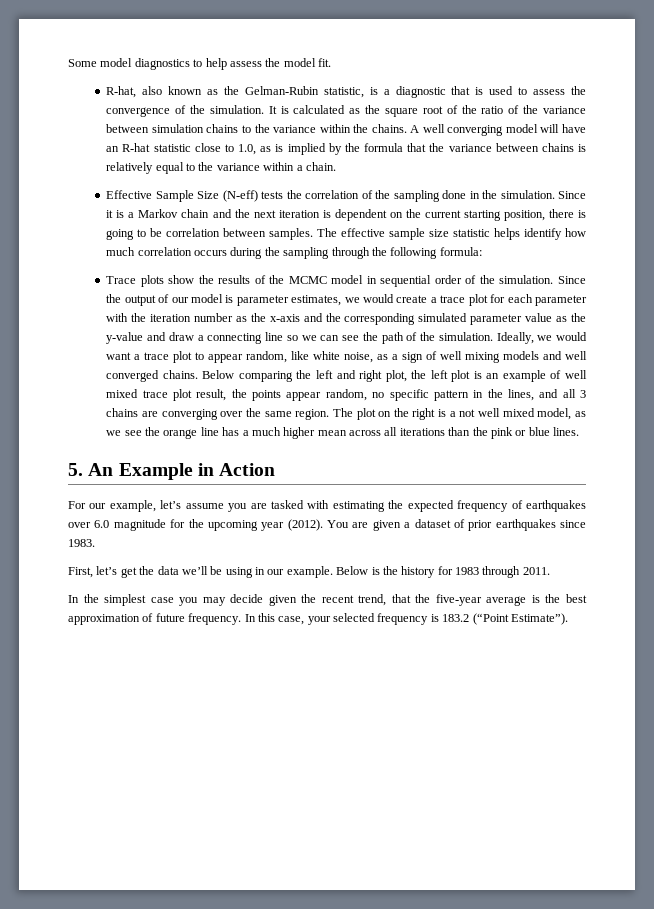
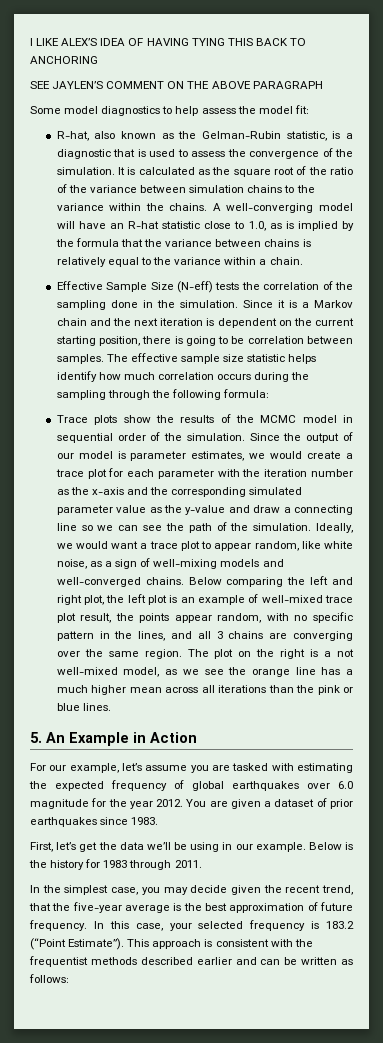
+ I LIKE ALEX’S IDEA OF HAVING TYING THIS BACK TO ANCHORING
+ SEE JAYLEN’S COMMENT ON THE ABOVE PARAGRAPH
- Some model diagnostics to help assess the model fit.
+ Some model diagnostics to help assess the model fit:
- A well converging model will have an R-hat statistic close to 1.0, as is implied by the formula that the variance between chains is relatively equal to the variance within a chain.
+ A well-converging model will have an R-hat statistic close to 1.0, as is implied by the formula that the variance between chains is relatively equal to the variance within a chain.
- Ideally, we would want a trace plot to appear random, like white noise, as a sign of well mixing models and well converged chains.
+ Ideally, we would want a trace plot to appear random, like white noise, as a sign of well-mixing models and well-converged chains.
- Below comparing the left and right plot, the left plot is an example of well mixed trace plot result, the points appear random, no specific pattern in the lines, and all 3 chains are converging over the same region.
+ Below comparing the left and right plot, the left plot is an example of well-mixed trace plot result, the points appear random, with no specific pattern in the lines, and all 3 chains are converging over the same region.
- The plot on the right is a not well mixed model, as we see the orange line has a much higher mean across all iterations than the pink or blue lines.
+ The plot on the right is a not well-mixed model, as we see the orange line has a much higher mean across all iterations than the pink or blue lines.
- For our example, let’s assume you are tasked with estimating the expected frequency of earthquakes over 6.0 magnitude for the upcoming year (2012).
+ For our example, let’s assume you are tasked with estimating the expected frequency of global earthquakes over 6.0 magnitude for the year 2012.
- In the simplest case you may decide given the recent trend, that the five-year average is the best approximation of future frequency.
+ In the simplest case, you may decide given the recent trend, that the five-year average is the best approximation of future frequency.
+ This approach is consistent with the frequentist methods described earlier and can be written as follows:

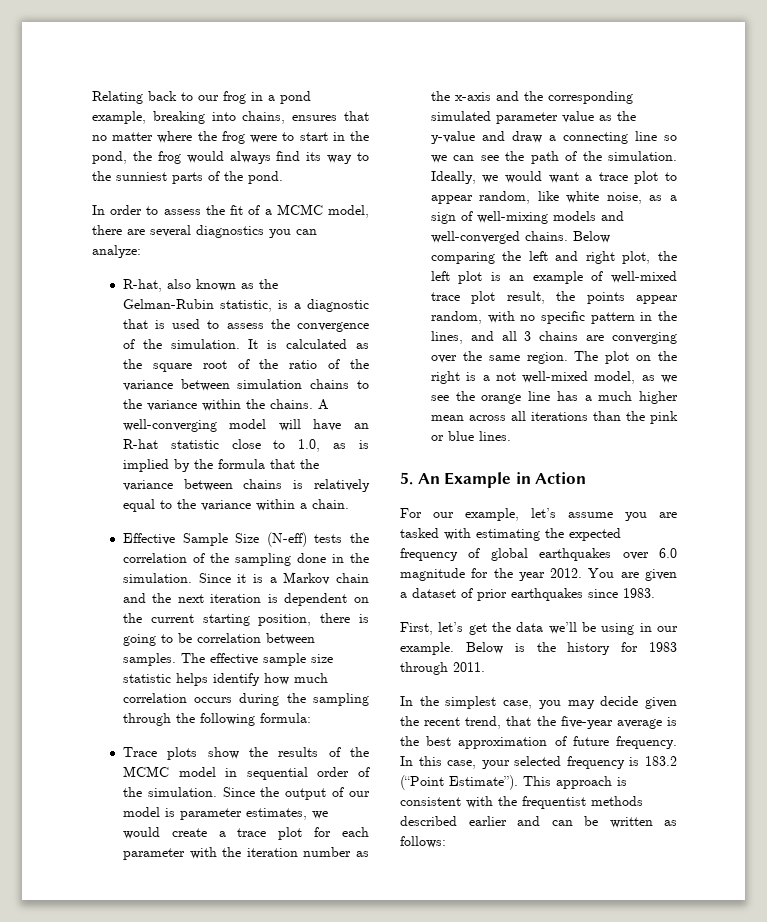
- I LIKE ALEX’S IDEA OF HAVING TYING THIS BACK TO ANCHORING
- SEE JAYLEN’S COMMENT ON THE ABOVE PARAGRAPH
- Some model diagnostics to help assess the model fit:
+ Relating back to our frog in a pond example, breaking into chains, ensures that no matter where the frog were to start in the pond, the frog would always find its way to the sunniest parts of the pond.
+ In order to assess the fit of a MCMC model, there are several diagnostics you can analyze:

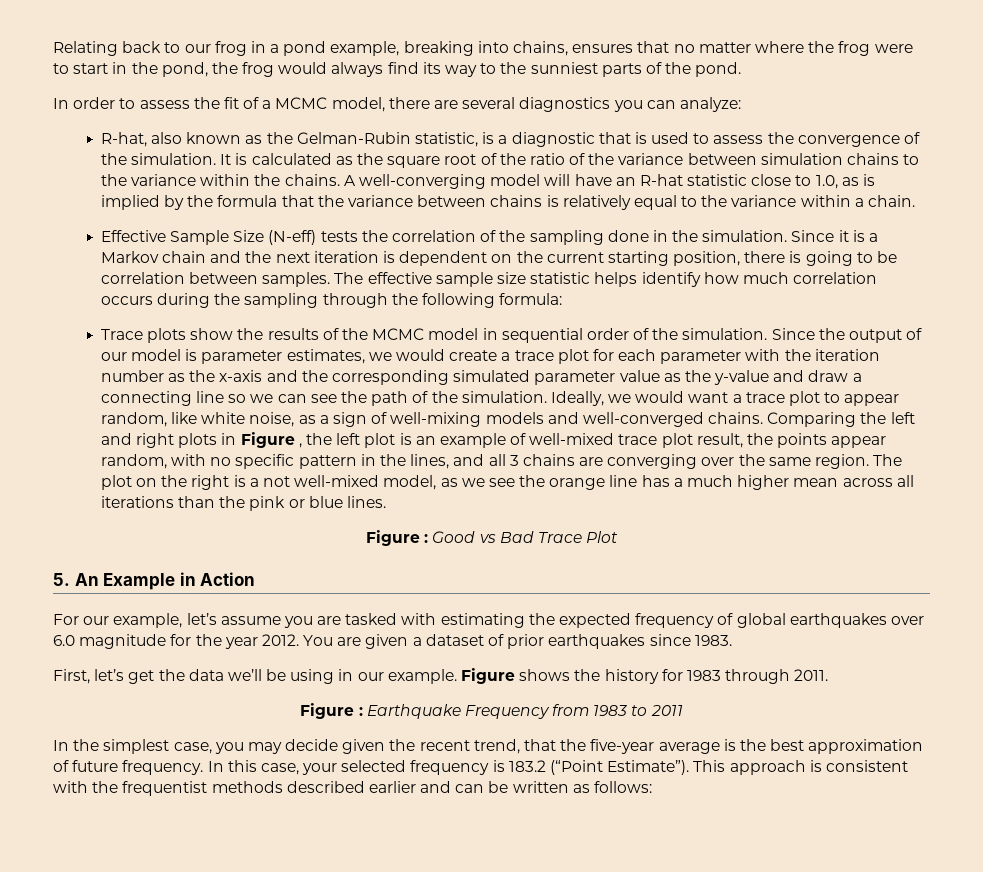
- Below comparing the left and right plot, the left plot is an example of well-mixed trace plot result, the points appear random, with no specific pattern in the lines, and all 3 chains are converging over the same region.
+ Comparing the left and right plots in Figure , the left plot is an example of well-mixed trace plot result, the points appear random, with no specific pattern in the lines, and all 3 chains are converging over the same region.
+ Figure : Good vs Bad Trace Plot
- Below is the history for 1983 through 2011.
+ Figure shows the history for 1983 through 2011.
+ Figure : Earthquake Frequency from 1983 to 2011

